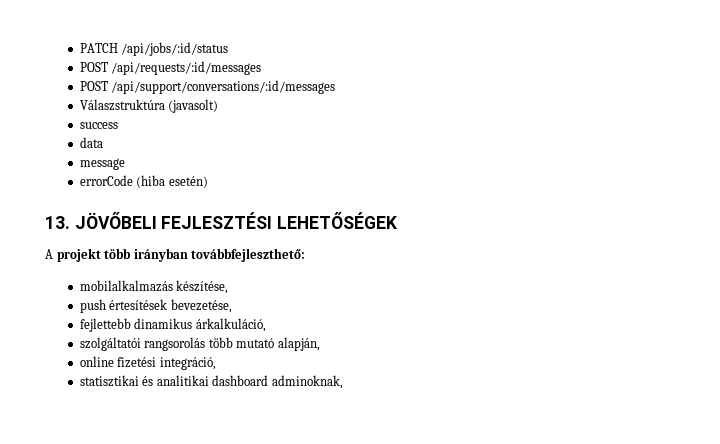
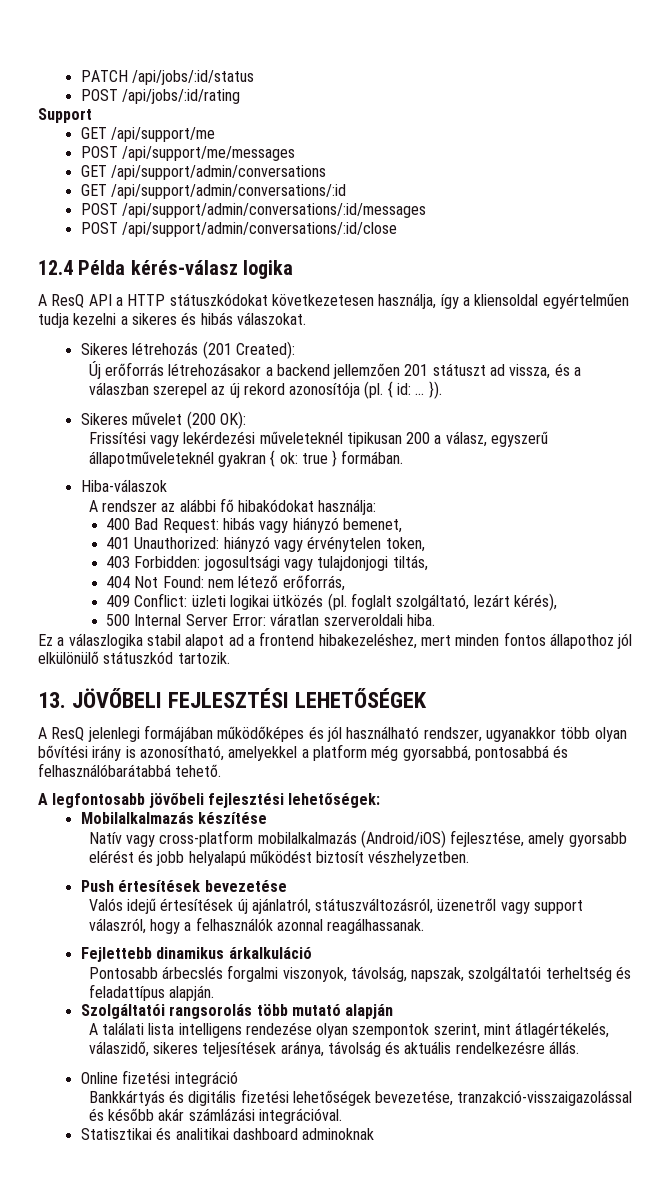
- POST /api/requests/:id/messages
- POST /api/support/conversations/:id/messages
- Válaszstruktúra (javasolt)
- success
- data
- message
- errorCode (hiba esetén)
+ POST /api/jobs/:id/rating
+ Support
+ GET /api/support/me
+ POST /api/support/me/messages
+ GET /api/support/admin/conversations
+ GET /api/support/admin/conversations/:id
+ POST /api/support/admin/conversations/:id/messages
+ POST /api/support/admin/conversations/:id/close
+ 12.4 Példa kérés-válasz logika
+ A ResQ API a HTTP státuszkódokat következetesen használja, így a kliensoldal egyértelműen tudja kezelni a sikeres és hibás válaszokat.
+ Sikeres létrehozás (201 Created):
+ Új erőforrás létrehozásakor a backend jellemzően 201 státuszt ad vissza, és a válaszban szerepel az új rekord azonosítója (pl. { id: ... }).
+ Sikeres művelet (200 OK):
+ Frissítési vagy lekérdezési műveleteknél tipikusan 200 a válasz, egyszerű állapotműveleteknél gyakran { ok: true } formában.
+ Hiba-válaszok
+ A rendszer az alábbi fő hibakódokat használja:
+ 400 Bad Request: hibás vagy hiányzó bemenet,
+ 401 Unauthorized: hiányzó vagy érvénytelen token,
+ 403 Forbidden: jogosultsági vagy tulajdonjogi tiltás,
+ 404 Not Found: nem létező erőforrás,
+ 409 Conflict: üzleti logikai ütközés (pl. foglalt szolgáltató, lezárt kérés),
+ 500 Internal Server Error: váratlan szerveroldali hiba.
+ Ez a válaszlogika stabil alapot ad a frontend hibakezeléshez, mert minden fontos állapothoz jól elkülönülő státuszkód tartozik.
- A projekt több irányban továbbfejleszthető:
- mobilalkalmazás készítése,
- push értesítések bevezetése,
- fejlettebb dinamikus árkalkuláció,
- szolgáltatói rangsorolás több mutató alapján,
- online fizetési integráció,
- statisztikai és analitikai dashboard adminoknak,
+ A ResQ jelenlegi formájában működőképes és jól használható rendszer, ugyanakkor több olyan bővítési irány is azonosítható, amelyekkel a platform még gyorsabbá, pontosabbá és felhasználóbarátabbá tehető.
+ A legfontosabb jövőbeli fejlesztési lehetőségek:
+ Mobilalkalmazás készítése
+ Natív vagy cross-platform mobilalkalmazás (Android/iOS) fejlesztése, amely gyorsabb elérést és jobb helyalapú működést biztosít vészhelyzetben.
+ Push értesítések bevezetése
+ Valós idejű értesítések új ajánlatról, státuszváltozásról, üzenetről vagy support válaszról, hogy a felhasználók azonnal reagálhassanak.
+ Fejlettebb dinamikus árkalkuláció
+ Pontosabb árbecslés forgalmi viszonyok, távolság, napszak, szolgáltatói terheltség és feladattípus alapján.
+ Szolgáltatói rangsorolás több mutató alapján
+ A találati lista intelligens rendezése olyan szempontok szerint, mint átlagértékelés, válaszidő, sikeres teljesítések aránya, távolság és aktuális rendelkezésre állás.
+ Online fizetési integráció
+ Bankkártyás és digitális fizetési lehetőségek bevezetése, tranzakció-visszaigazolással és később akár számlázási integrációval.
+ Statisztikai és analitikai dashboard adminoknak

